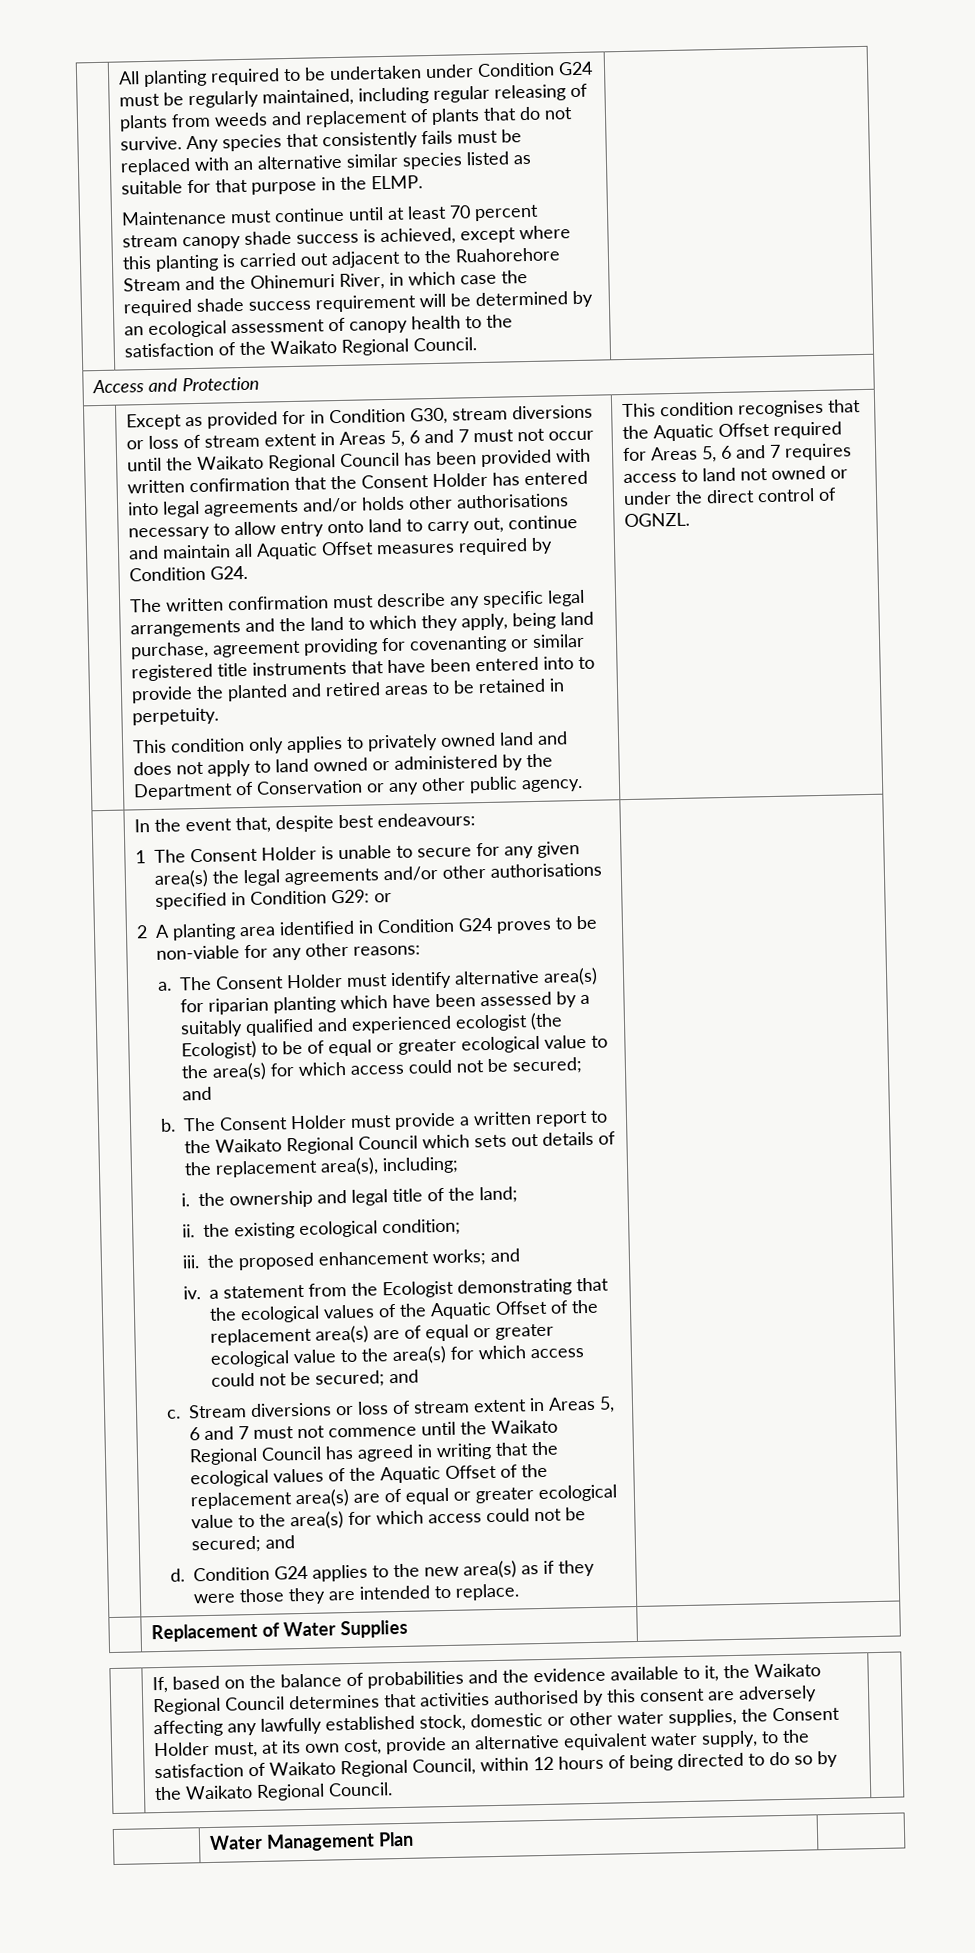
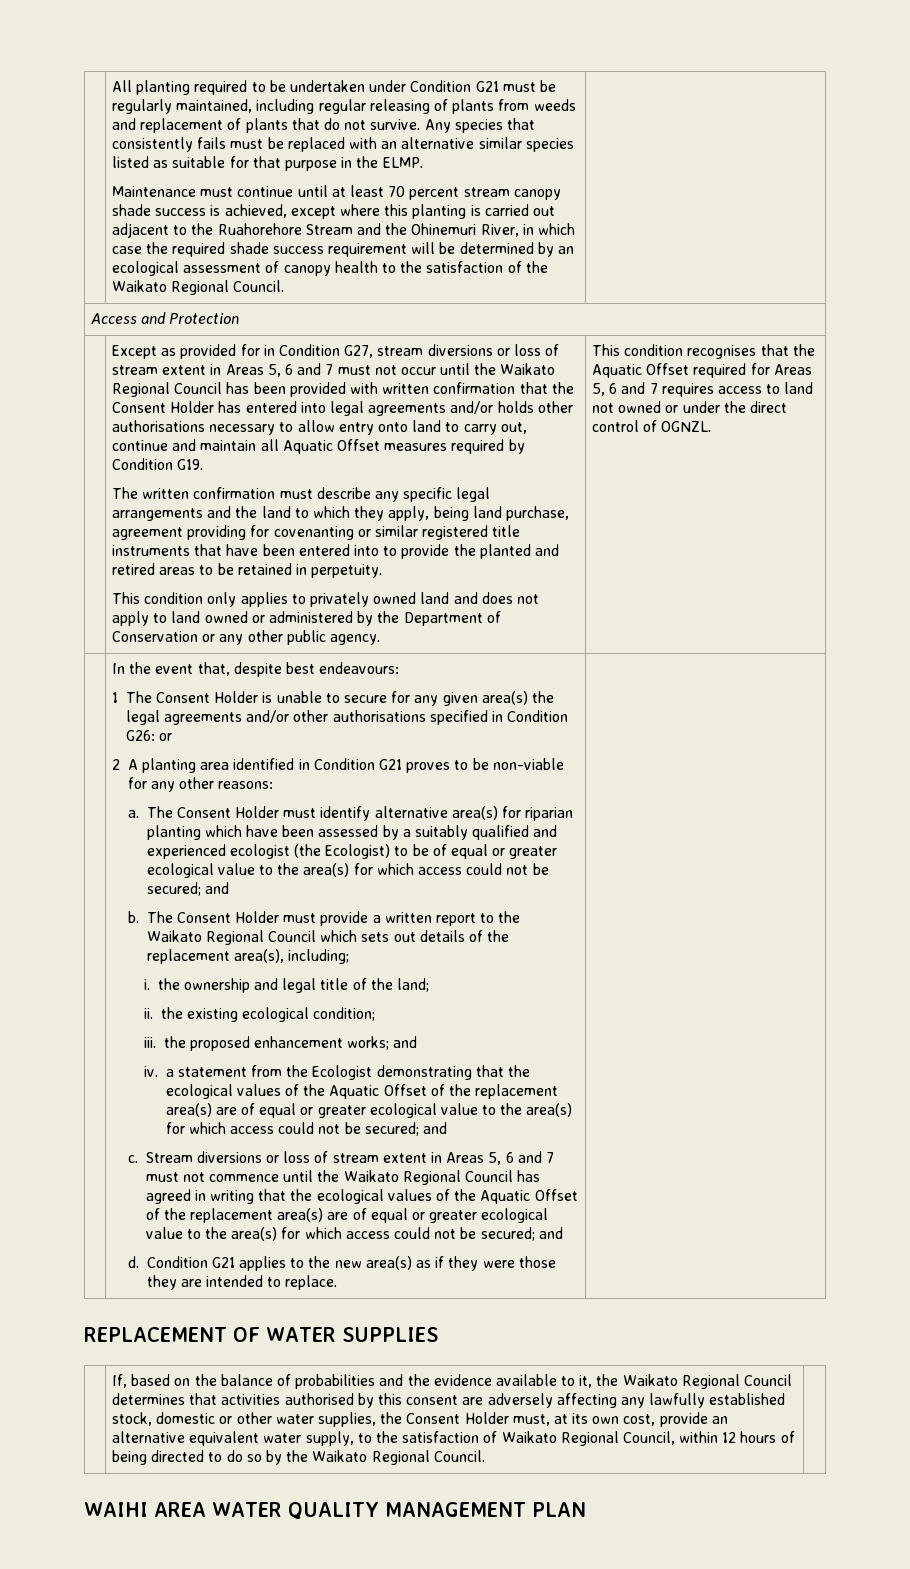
- All planting required to be undertaken under Condition G24 must be regularly maintained, including regular releasing of plants from weeds and replacement of plants that do not survive.
+ All planting required to be undertaken under Condition G21 must be regularly maintained, including regular releasing of plants from weeds and replacement of plants that do not survive.
- Except as provided for in Condition G30, stream diversions or loss of stream extent in Areas 5, 6 and 7 must not occur until the Waikato Regional Council has been provided with written confirmation that the Consent Holder has entered into legal agreements and/or holds other authorisations necessary to allow entry onto land to carry out, continue and maintain all Aquatic Offset measures required by Condition G24.
+ Except as provided for in Condition G27, stream diversions or loss of stream extent in Areas 5, 6 and 7 must not occur until the Waikato Regional Council has been provided with written confirmation that the Consent Holder has entered into legal agreements and/or holds other authorisations necessary to allow entry onto land to carry out, continue and maintain all Aquatic Offset measures required by Condition G19.
- 1 The Consent Holder is unable to secure for any given area(s) the legal agreements and/or other authorisations specified in Condition G29: or
+ 1 The Consent Holder is unable to secure for any given area(s) the legal agreements and/or other authorisations specified in Condition G26: or
- 2 A planting area identified in Condition G24 proves to be non-viable for any other reasons:
+ 2 A planting area identified in Condition G21 proves to be non-viable for any other reasons:
- Condition G24 applies to the new area(s) as if they were those they are intended to replace.
+ Condition G21 applies to the new area(s) as if they were those they are intended to replace.
- | Replacement of Water Supplies |
+ REPLACEMENT OF WATER SUPPLIES
- | Water Management Plan |
+ WAIHI AREA WATER QUALITY MANAGEMENT PLAN

